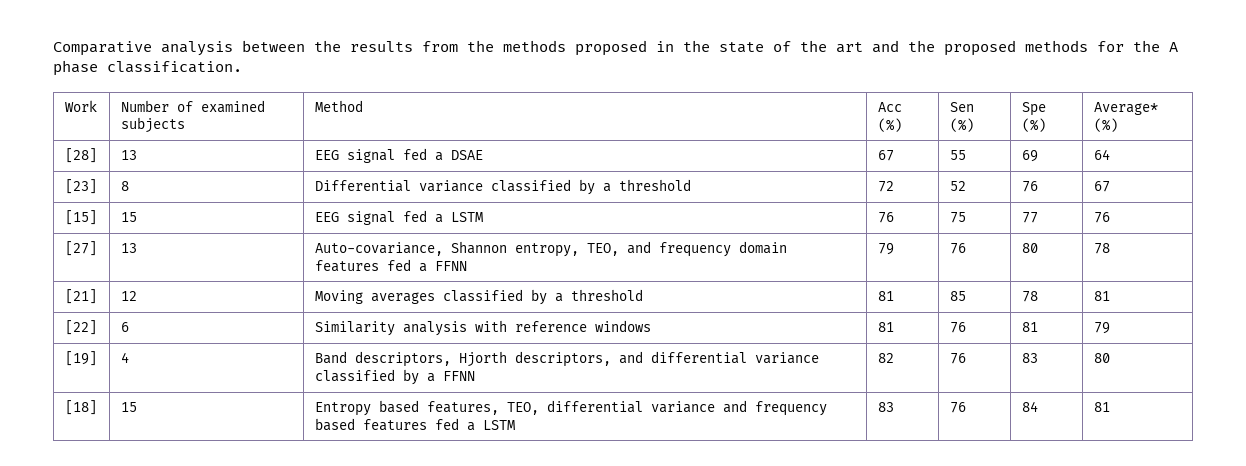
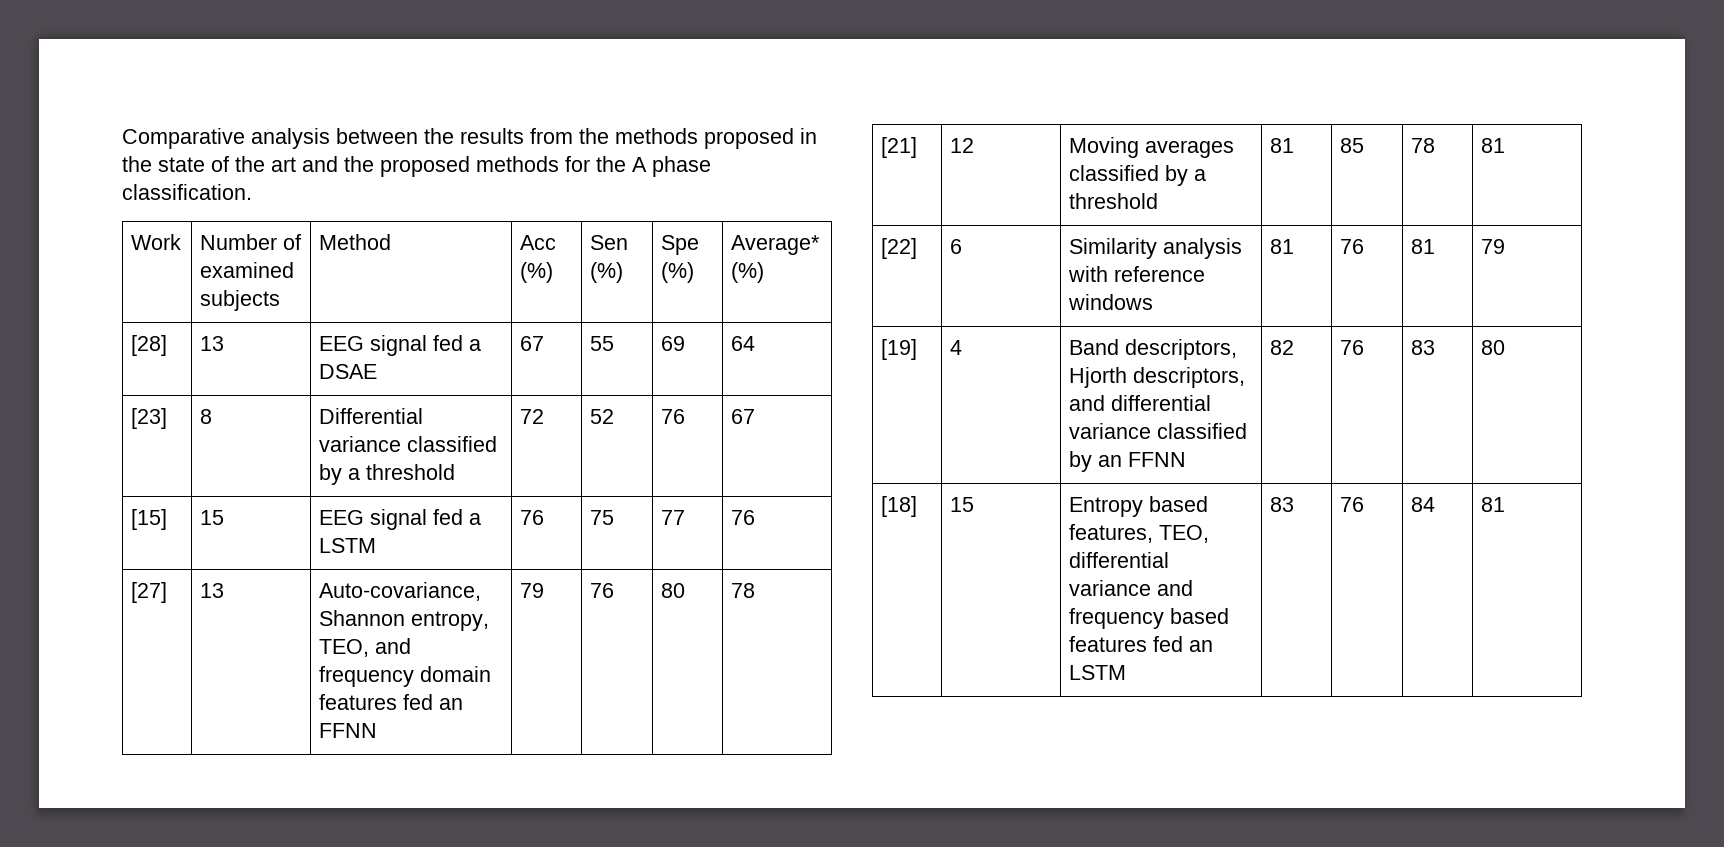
- [27] | 13 | Auto-covariance, Shannon entropy, TEO, and frequency domain features fed a FFNN | 79 | 76 | 80 | 78
+ [27] | 13 | Auto-covariance, Shannon entropy, TEO, and frequency domain features fed an FFNN | 79 | 76 | 80 | 78
- [19] | 4 | Band descriptors, Hjorth descriptors, and differential variance classified by a FFNN | 82 | 76 | 83 | 80
+ [19] | 4 | Band descriptors, Hjorth descriptors, and differential variance classified by an FFNN | 82 | 76 | 83 | 80
- [18] | 15 | Entropy based features, TEO, differential variance and frequency based features fed a LSTM | 83 | 76 | 84 | 81
+ [18] | 15 | Entropy based features, TEO, differential variance and frequency based features fed an LSTM | 83 | 76 | 84 | 81

